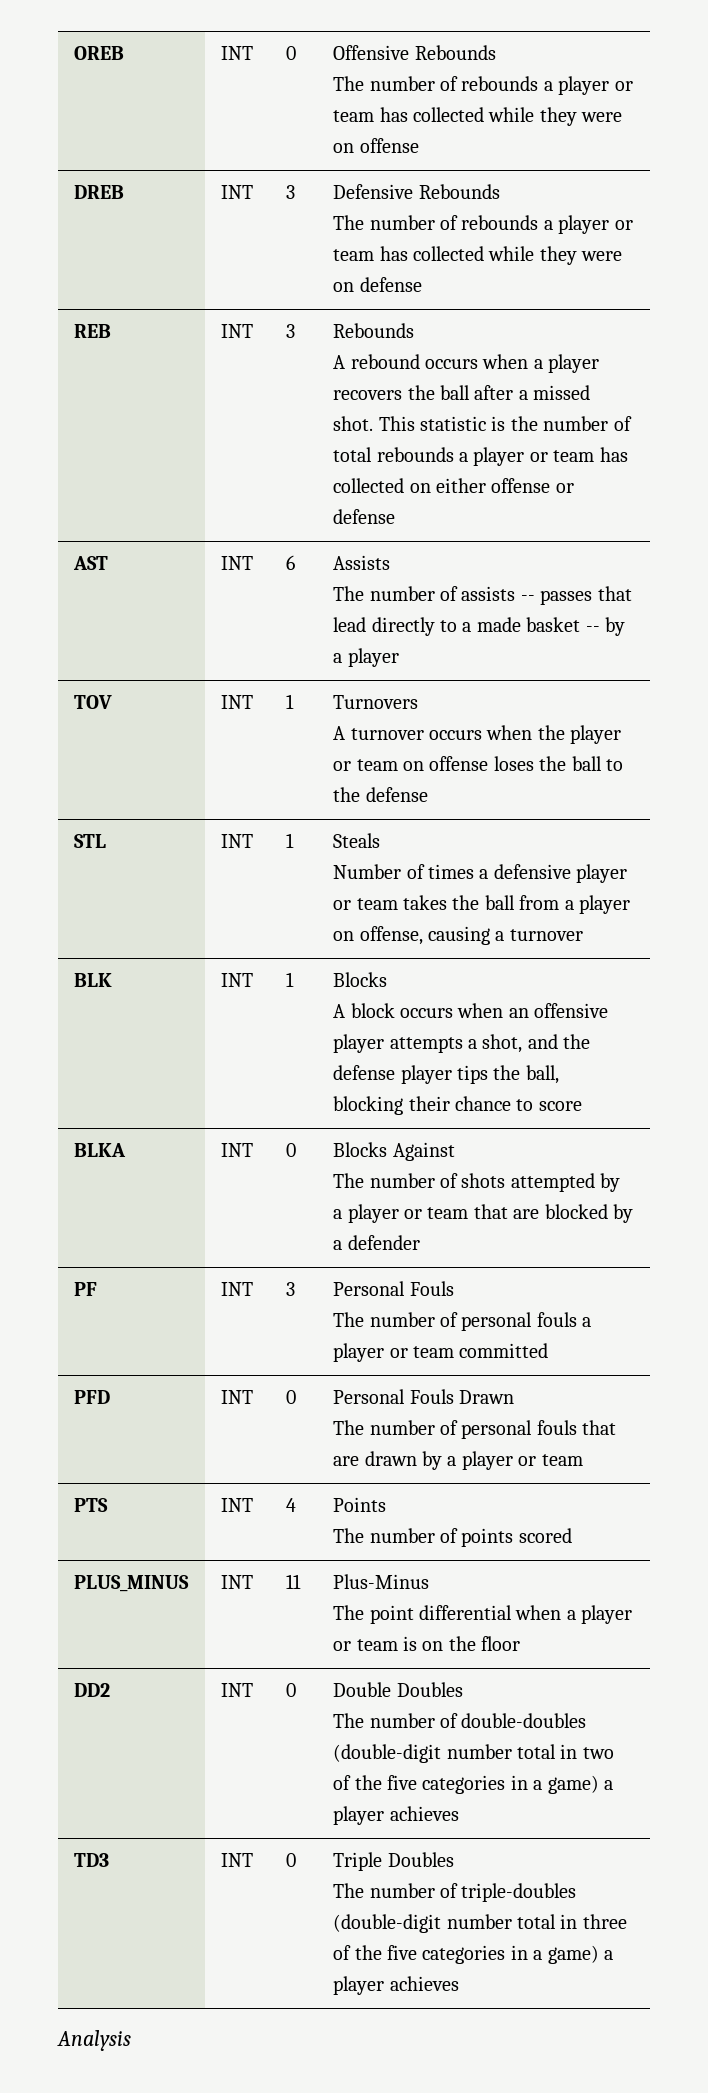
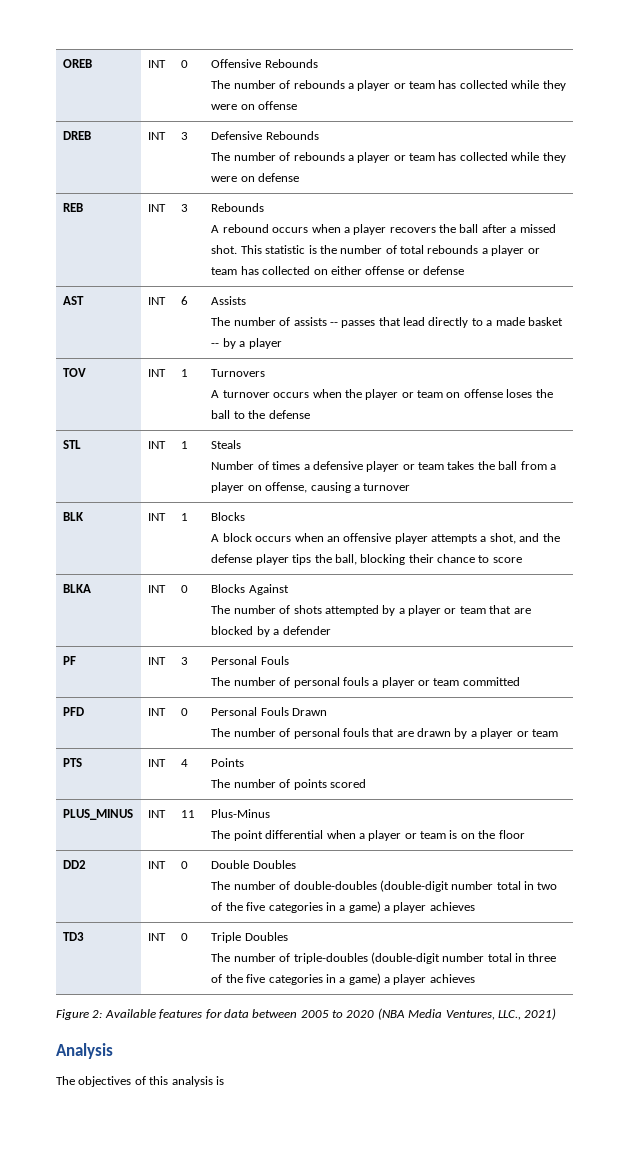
+ Figure 2: Available features for data between 2005 to 2020 (NBA Media Ventures, LLC., 2021)
  Analysis
+ The objectives of this analysis is

